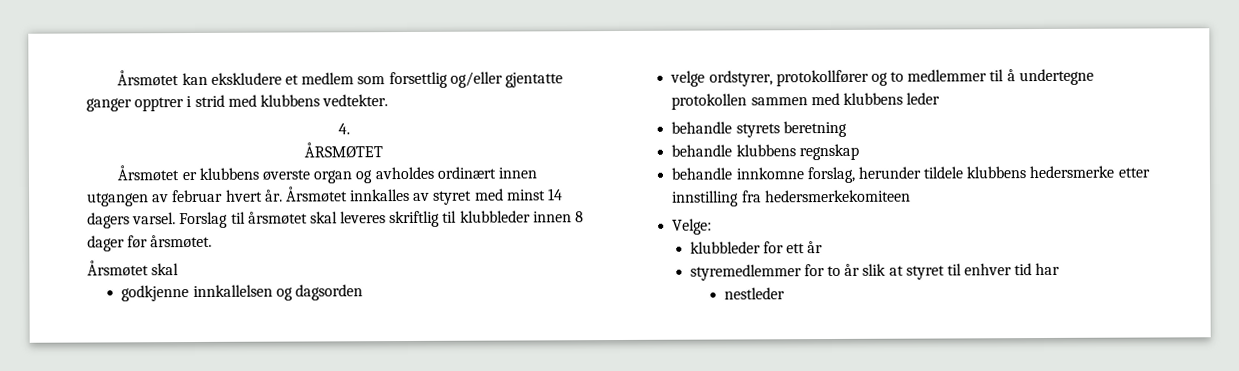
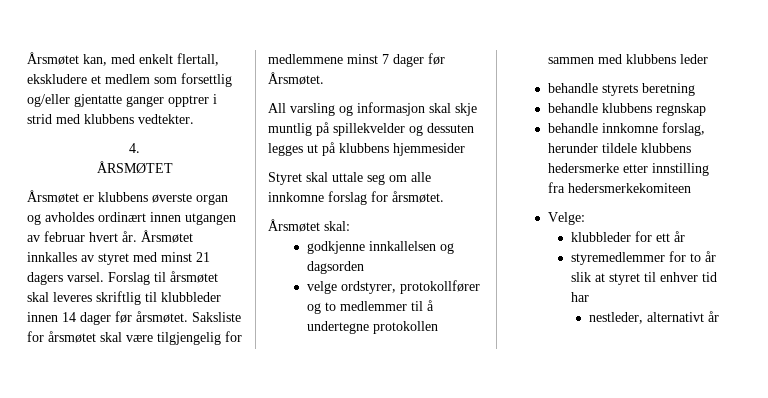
- Årsmøtet kan ekskludere et medlem som forsettlig og/eller gjentatte ganger opptrer i strid med klubbens vedtekter.
+ Årsmøtet kan, med enkelt flertall, ekskludere et medlem som forsettlig og/eller gjentatte ganger opptrer i strid med klubbens vedtekter.
- Årsmøtet innkalles av styret med minst 14 dagers varsel.
+ Årsmøtet innkalles av styret med minst 21 dagers varsel.
- Forslag til årsmøtet skal leveres skriftlig til klubbleder innen 8 dager før årsmøtet.
- Årsmøtet skal
+ Forslag til årsmøtet skal leveres skriftlig til klubbleder innen 14 dager før årsmøtet. Saksliste for årsmøtet skal være tilgjengelig for medlemmene minst 7 dager før Årsmøtet.
+ All varsling og informasjon skal skje muntlig på spillekvelder og dessuten legges ut på klubbens hjemmesider
+ Styret skal uttale seg om alle innkomne forslag for årsmøtet.
+ Årsmøtet skal:
- nestleder
+ nestleder, alternativt år

